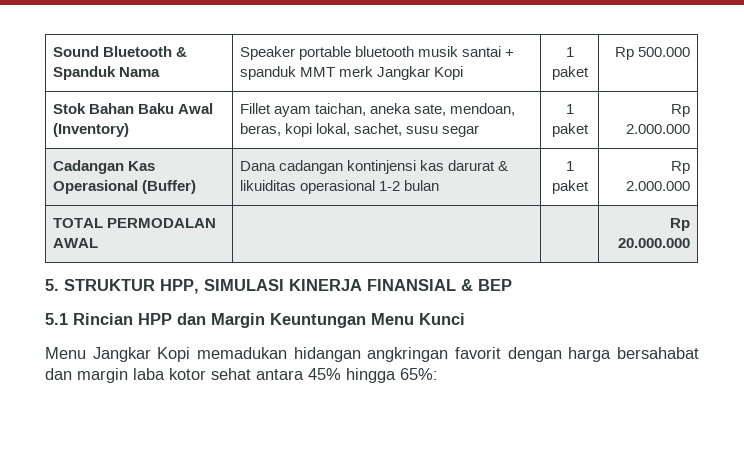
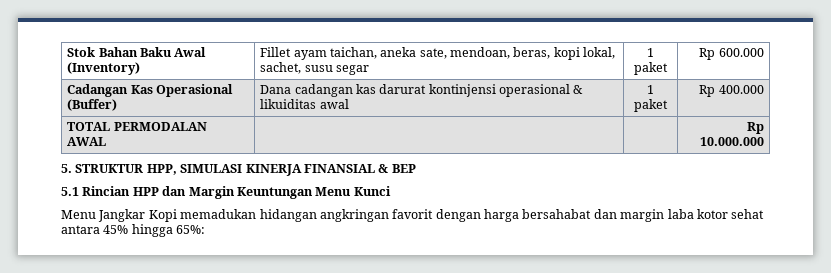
- Sound Bluetooth & Spanduk Nama | Speaker portable bluetooth musik santai + spanduk MMT merk Jangkar Kopi | 1 paket | Rp 500.000
- Stok Bahan Baku Awal (Inventory) | Fillet ayam taichan, aneka sate, mendoan, beras, kopi lokal, sachet, susu segar | 1 paket | Rp 2.000.000
+ Stok Bahan Baku Awal (Inventory) | Fillet ayam taichan, aneka sate, mendoan, beras, kopi lokal, sachet, susu segar | 1 paket | Rp 600.000
- Cadangan Kas Operasional (Buffer) | Dana cadangan kontinjensi kas darurat & likuiditas operasional 1-2 bulan | 1 paket | Rp 2.000.000
+ Cadangan Kas Operasional (Buffer) | Dana cadangan kas darurat kontinjensi operasional & likuiditas awal | 1 paket | Rp 400.000
- TOTAL PERMODALAN AWAL | | | Rp 20.000.000
+ TOTAL PERMODALAN AWAL | | | Rp 10.000.000

